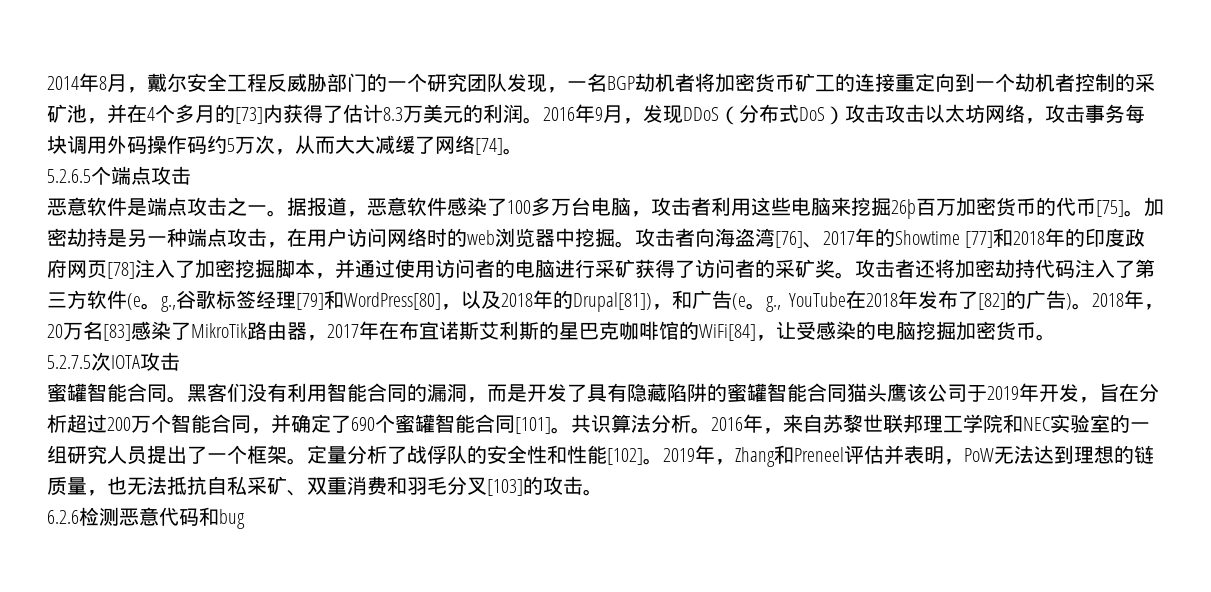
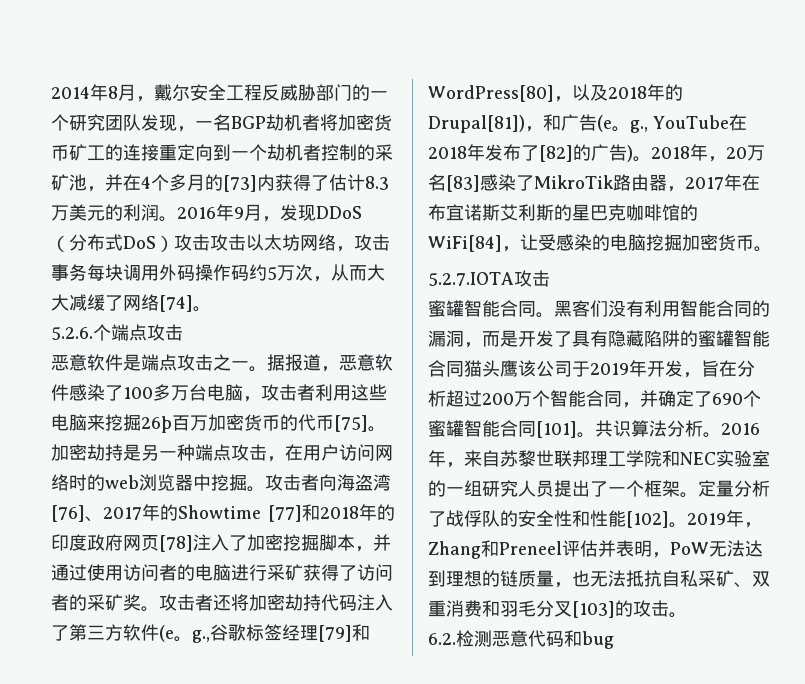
- 5.2.6.5个端点攻击
+ 5.2.6.个端点攻击
- 5.2.7.5次IOTA攻击
+ 5.2.7.IOTA攻击
- 6.2.6检测恶意代码和bug
+ 6.2.检测恶意代码和bug

